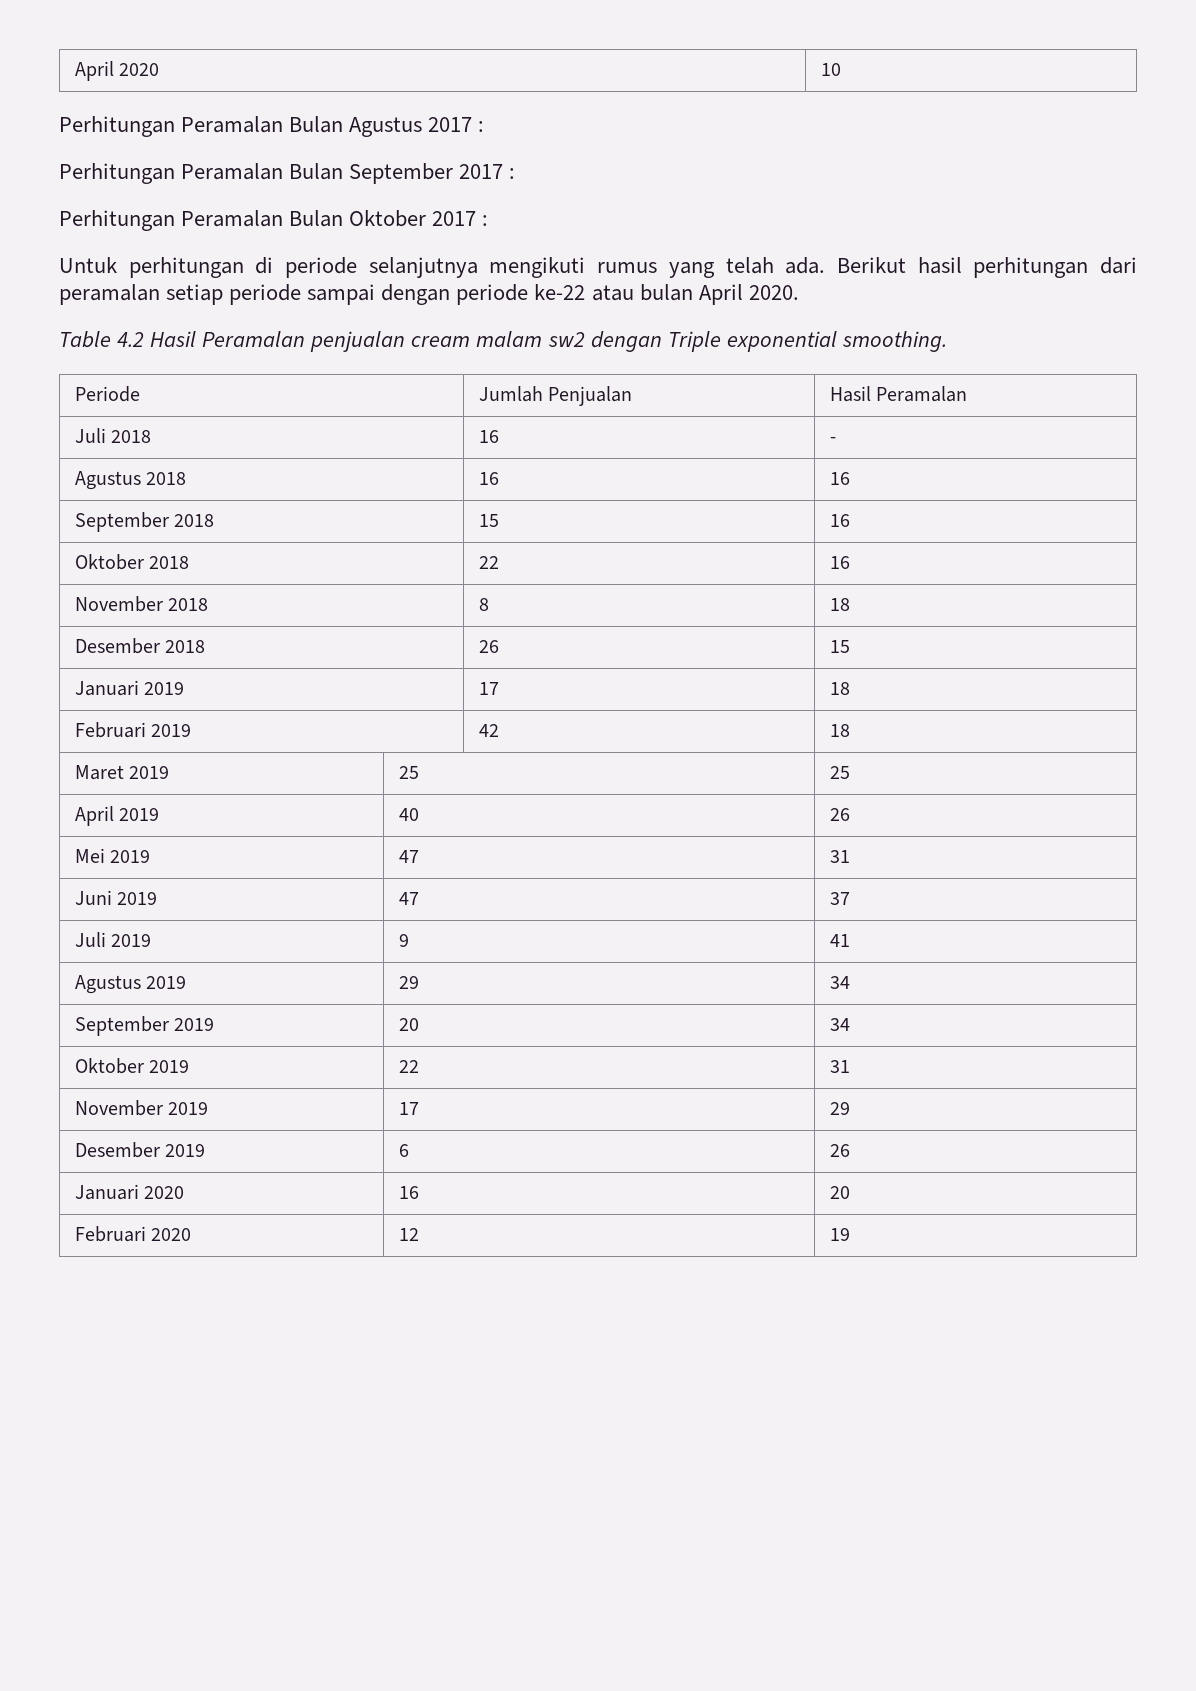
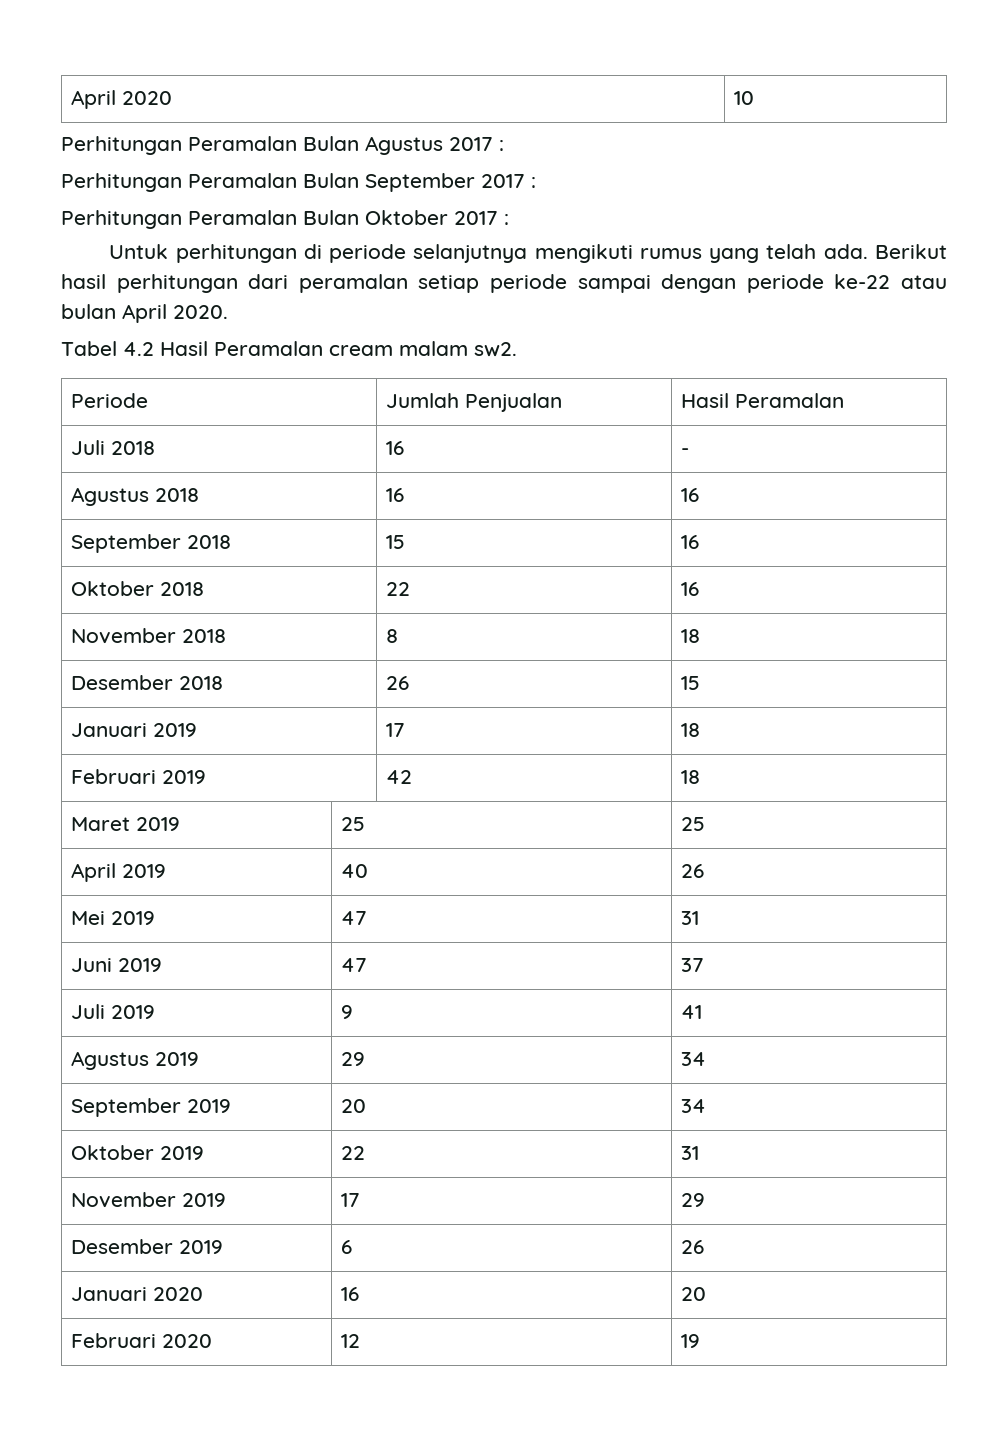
- Table 4.2 Hasil Peramalan penjualan cream malam sw2 dengan Triple exponential smoothing.
+ Tabel 4.2 Hasil Peramalan cream malam sw2.

